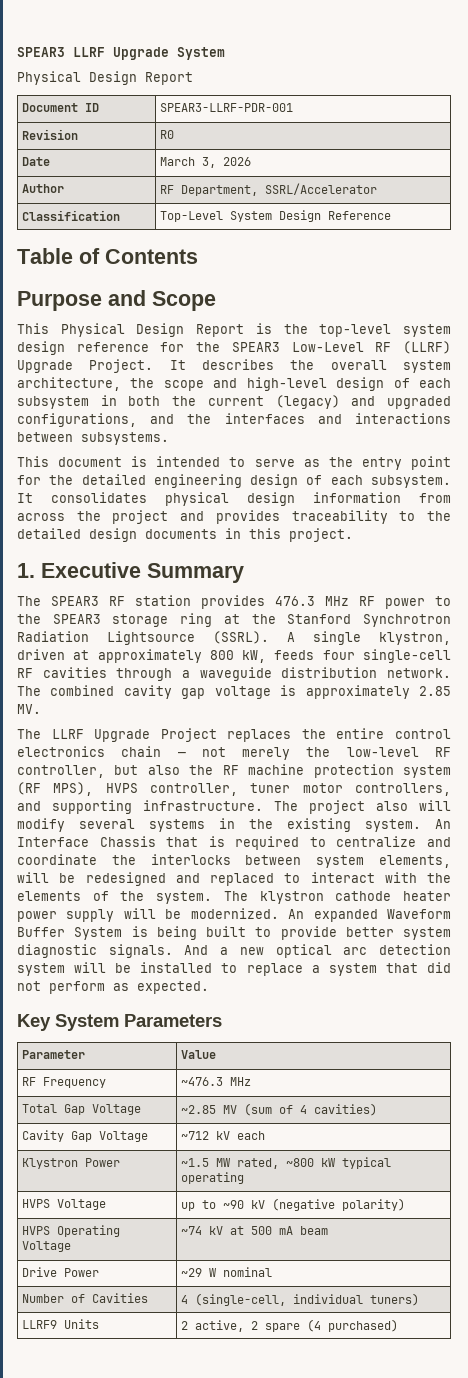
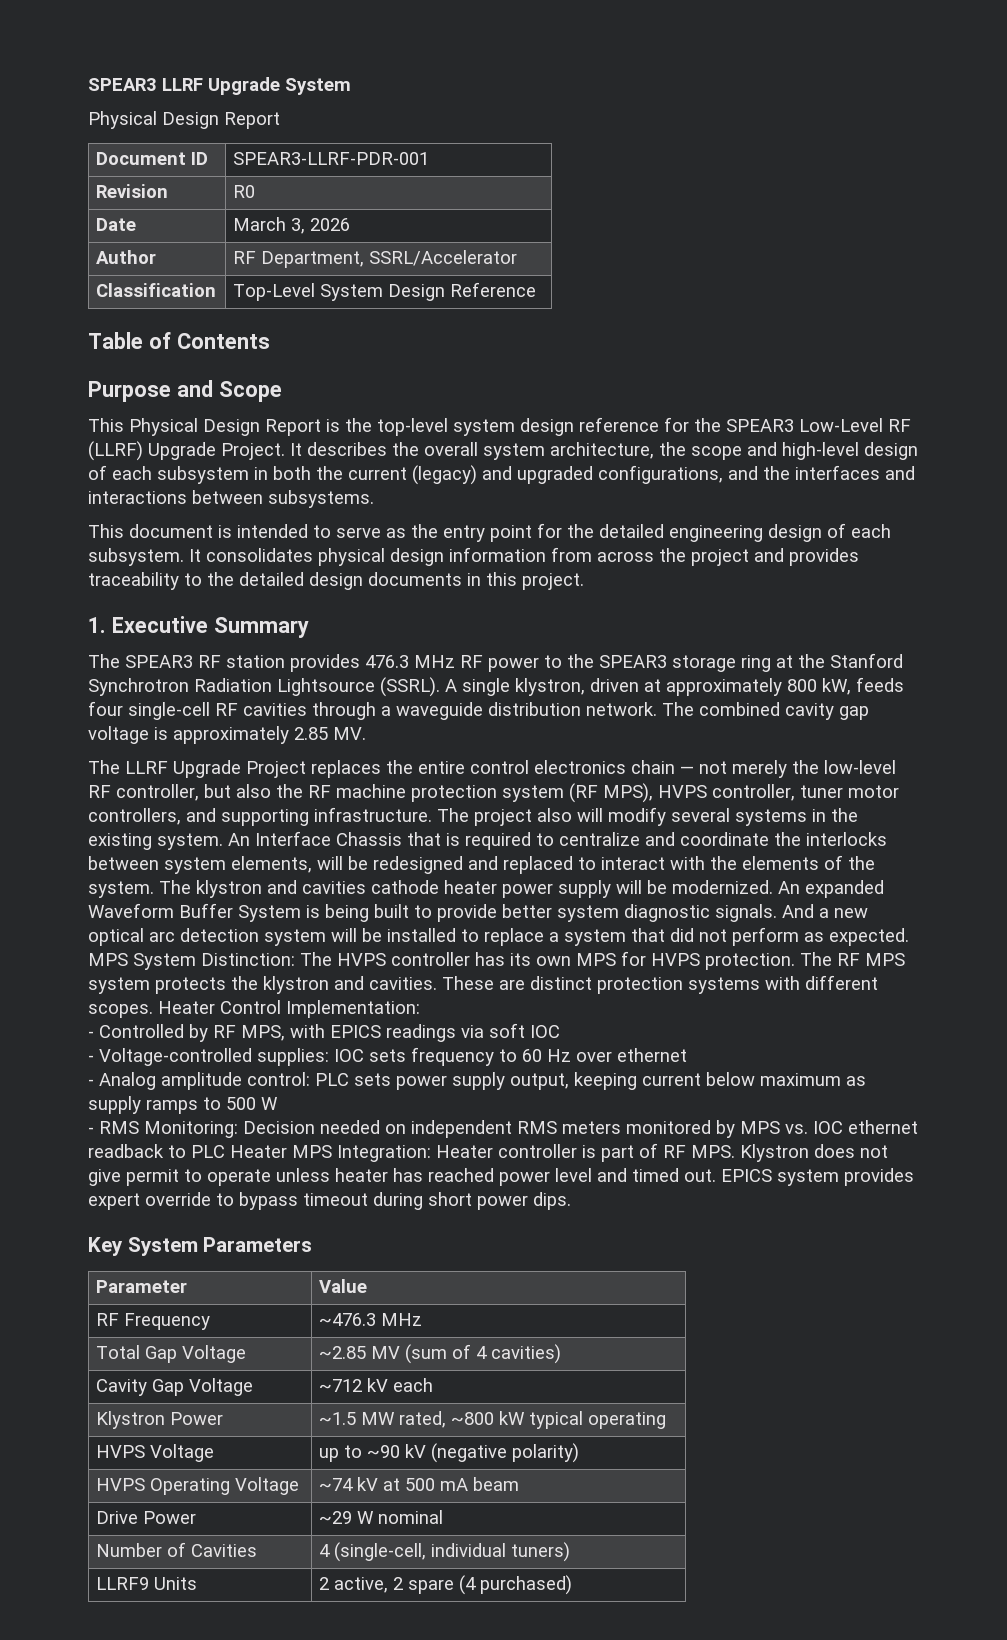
- The klystron cathode heater power supply will be modernized.
+ The klystron and cavities cathode heater power supply will be modernized.
+ MPS System Distinction: The HVPS controller has its own MPS for HVPS protection. The RF MPS system protects the klystron and cavities. These are distinct protection systems with different scopes. Heater Control Implementation:
+ - Controlled by RF MPS, with EPICS readings via soft IOC
+ - Voltage-controlled supplies: IOC sets frequency to 60 Hz over ethernet
+ - Analog amplitude control: PLC sets power supply output, keeping current below maximum as supply ramps to 500 W
+ - RMS Monitoring: Decision needed on independent RMS meters monitored by MPS vs. IOC ethernet readback to PLC Heater MPS Integration: Heater controller is part of RF MPS. Klystron does not give permit to operate unless heater has reached power level and timed out. EPICS system provides expert override to bypass timeout during short power dips.

